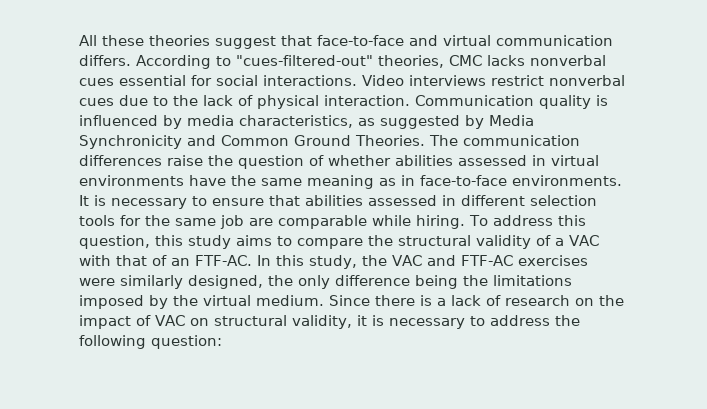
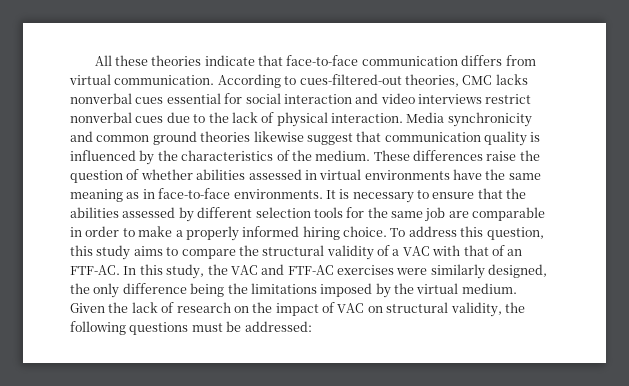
- All these theories suggest that face-to-face and virtual communication differs.
+ All these theories indicate that face-to-face communication differs from virtual communication.
- According to "cues-filtered-out" theories, CMC lacks nonverbal cues essential for social interactions. Video interviews restrict nonverbal cues due to the lack of physical interaction.
+ According to cues-filtered-out theories, CMC lacks nonverbal cues essential for social interaction and video interviews restrict nonverbal cues due to the lack of physical interaction.
- Communication quality is influenced by media characteristics, as suggested by Media Synchronicity and Common Ground Theories. The communication differences raise the question of whether abilities assessed in virtual environments have the same meaning as in face-to-face environments.
+ Media synchronicity and common ground theories likewise suggest that communication quality is influenced by the characteristics of the medium. These differences raise the question of whether abilities assessed in virtual environments have the same meaning as in face-to-face environments.
- It is necessary to ensure that abilities assessed in different selection tools for the same job are comparable while hiring.
+ It is necessary to ensure that the abilities assessed by different selection tools for the same job are comparable in order to make a properly informed hiring choice.
- Since there is a lack of research on the impact of VAC on structural validity, it is necessary to address the following question:
+ Given the lack of research on the impact of VAC on structural validity, the following questions must be addressed:

